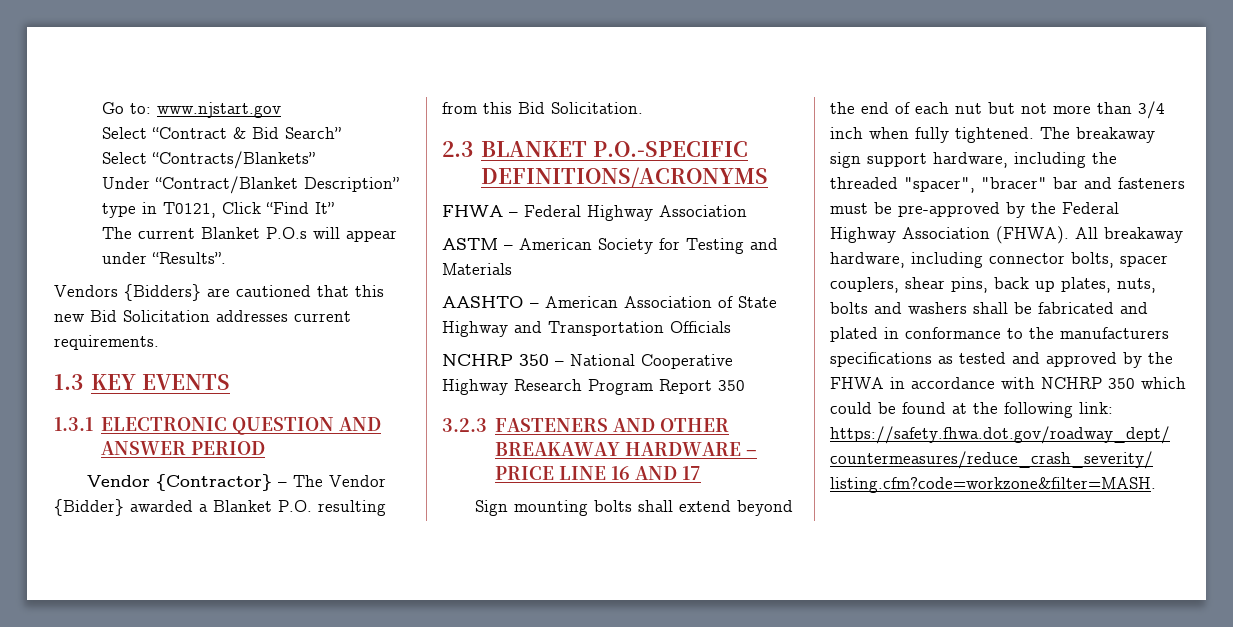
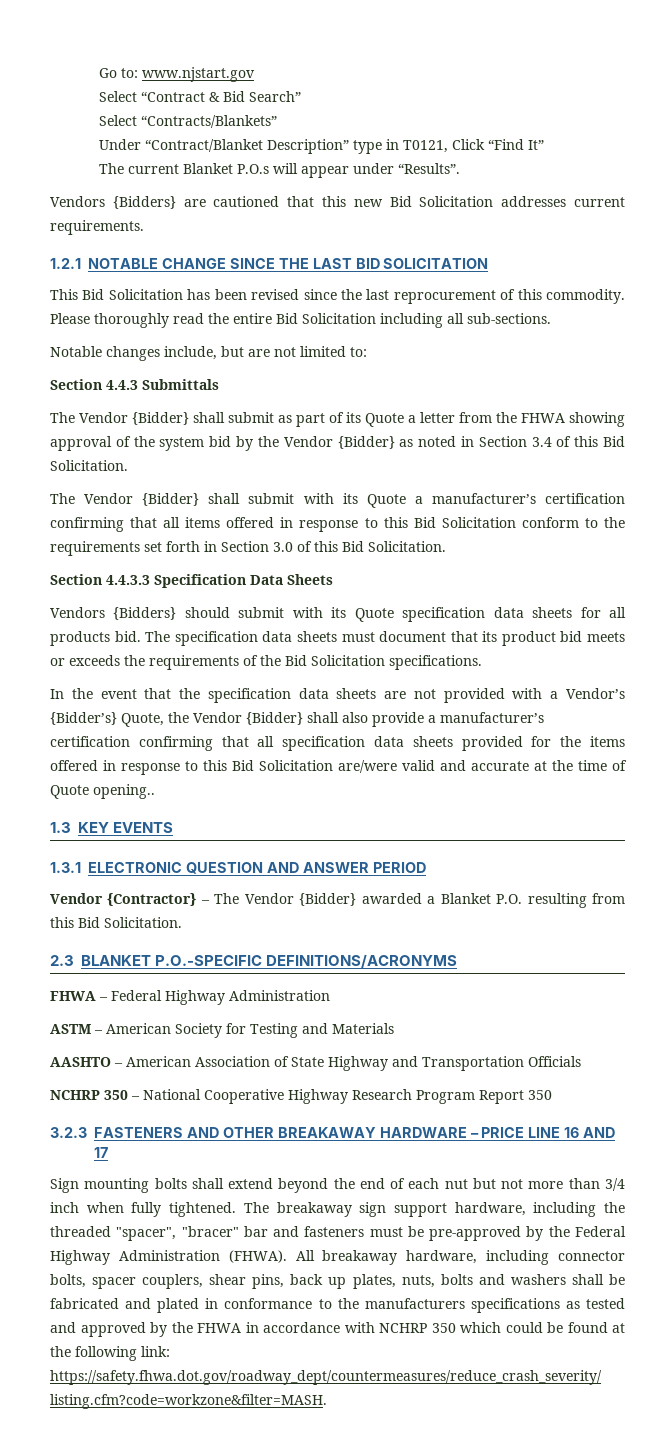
+ 1.2.1 NOTABLE CHANGE SINCE THE LAST BID SOLICITATION
+ This Bid Solicitation has been revised since the last reprocurement of this commodity. Please thoroughly read the entire Bid Solicitation including all sub-sections.
+ Notable changes include, but are not limited to:
+ Section 4.4.3 Submittals
+ The Vendor {Bidder} shall submit as part of its Quote a letter from the FHWA showing approval of the system bid by the Vendor {Bidder} as noted in Section 3.4 of this Bid Solicitation.
+ The Vendor {Bidder} shall submit with its Quote a manufacturer’s certification confirming that all items offered in response to this Bid Solicitation conform to the requirements set forth in Section 3.0 of this Bid Solicitation.
+ Section 4.4.3.3 Specification Data Sheets
+ Vendors {Bidders} should submit with its Quote specification data sheets for all products bid. The specification data sheets must document that its product bid meets or exceeds the requirements of the Bid Solicitation specifications.
+ In the event that the specification data sheets are not provided with a Vendor’s {Bidder’s} Quote, the Vendor {Bidder} shall also provide a manufacturer’s certification confirming that all specification data sheets provided for the items offered in response to this Bid Solicitation are/were valid and accurate at the time of Quote opening..
- FHWA – Federal Highway Association
+ FHWA – Federal Highway Administration
- The breakaway sign support hardware, including the threaded "spacer", "bracer" bar and fasteners must be pre-approved by the Federal Highway Association (FHWA).
+ The breakaway sign support hardware, including the threaded "spacer", "bracer" bar and fasteners must be pre-approved by the Federal Highway Administration (FHWA).

